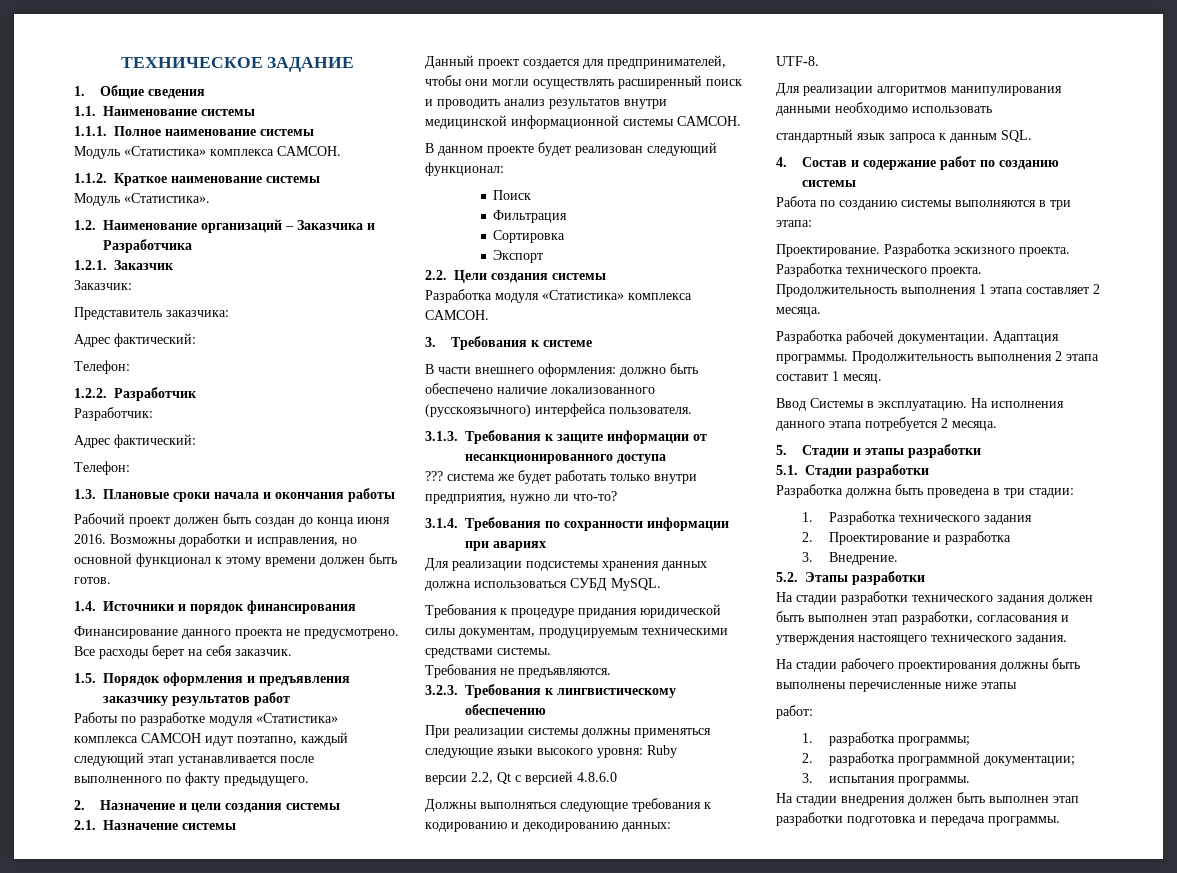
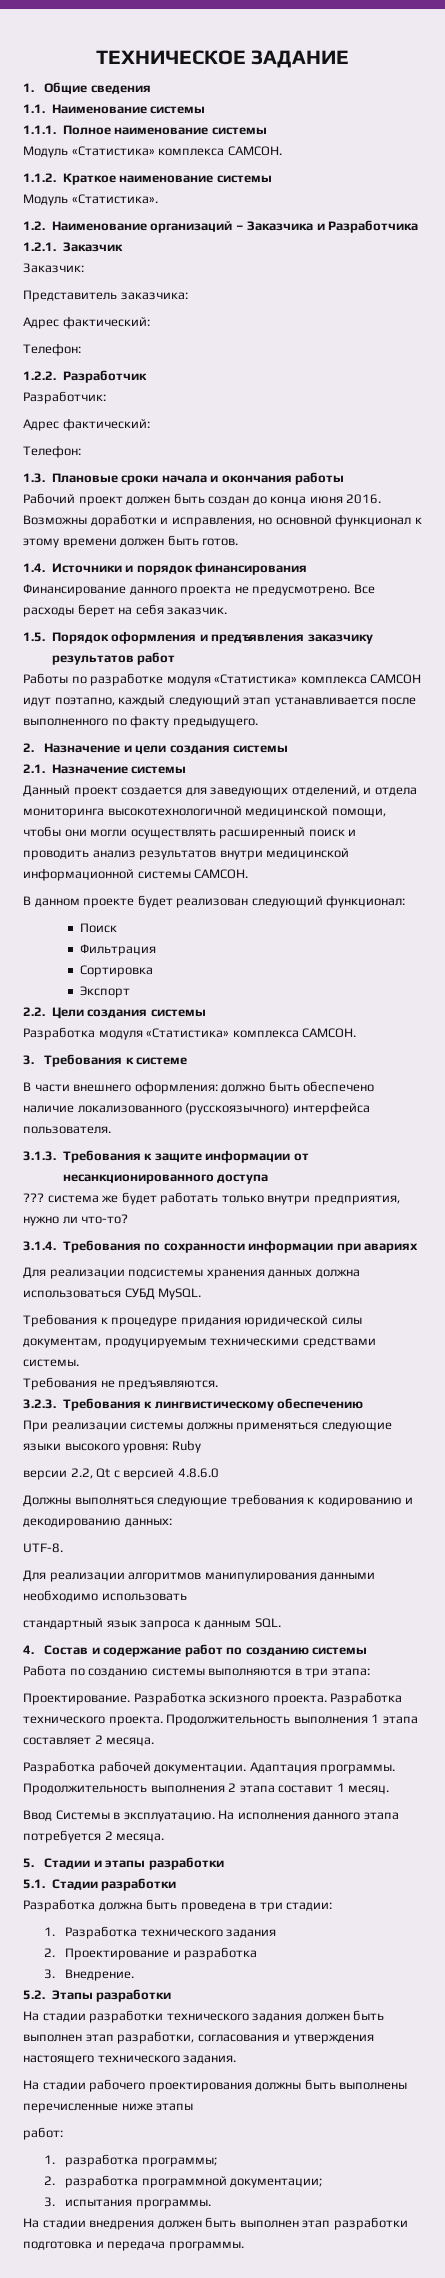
- Данный проект создается для предпринимателей, чтобы они могли осуществлять расширенный поиск и проводить анализ результатов внутри медицинской информационной системы САМСОН.
+ Данный проект создается для заведующих отделений, и отдела мониторинга высокотехнологичной медицинской помощи, чтобы они могли осуществлять расширенный поиск и проводить анализ результатов внутри медицинской информационной системы САМСОН.

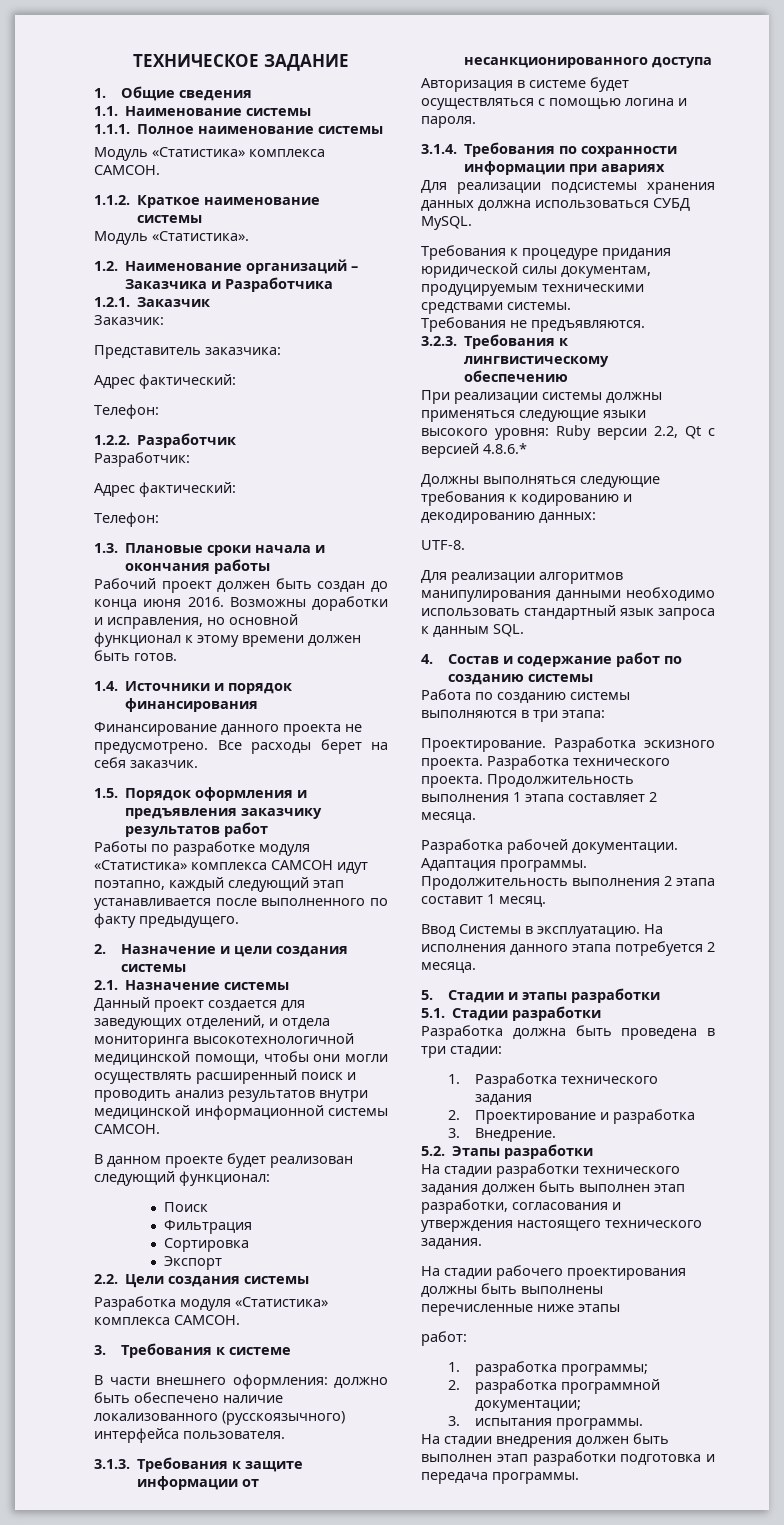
- ??? система же будет работать только внутри предприятия, нужно ли что-то?
+ Авторизация в системе будет осуществляться с помощью логина и пароля.
- При реализации системы должны применяться следующие языки высокого уровня: Ruby
- версии 2.2, Qt с версией 4.8.6.0
+ При реализации системы должны применяться следующие языки высокого уровня: Ruby версии 2.2, Qt с версией 4.8.6.*
- Для реализации алгоритмов манипулирования данными необходимо использовать
- стандартный язык запроса к данным SQL.
+ Для реализации алгоритмов манипулирования данными необходимо использовать стандартный язык запроса к данным SQL.

